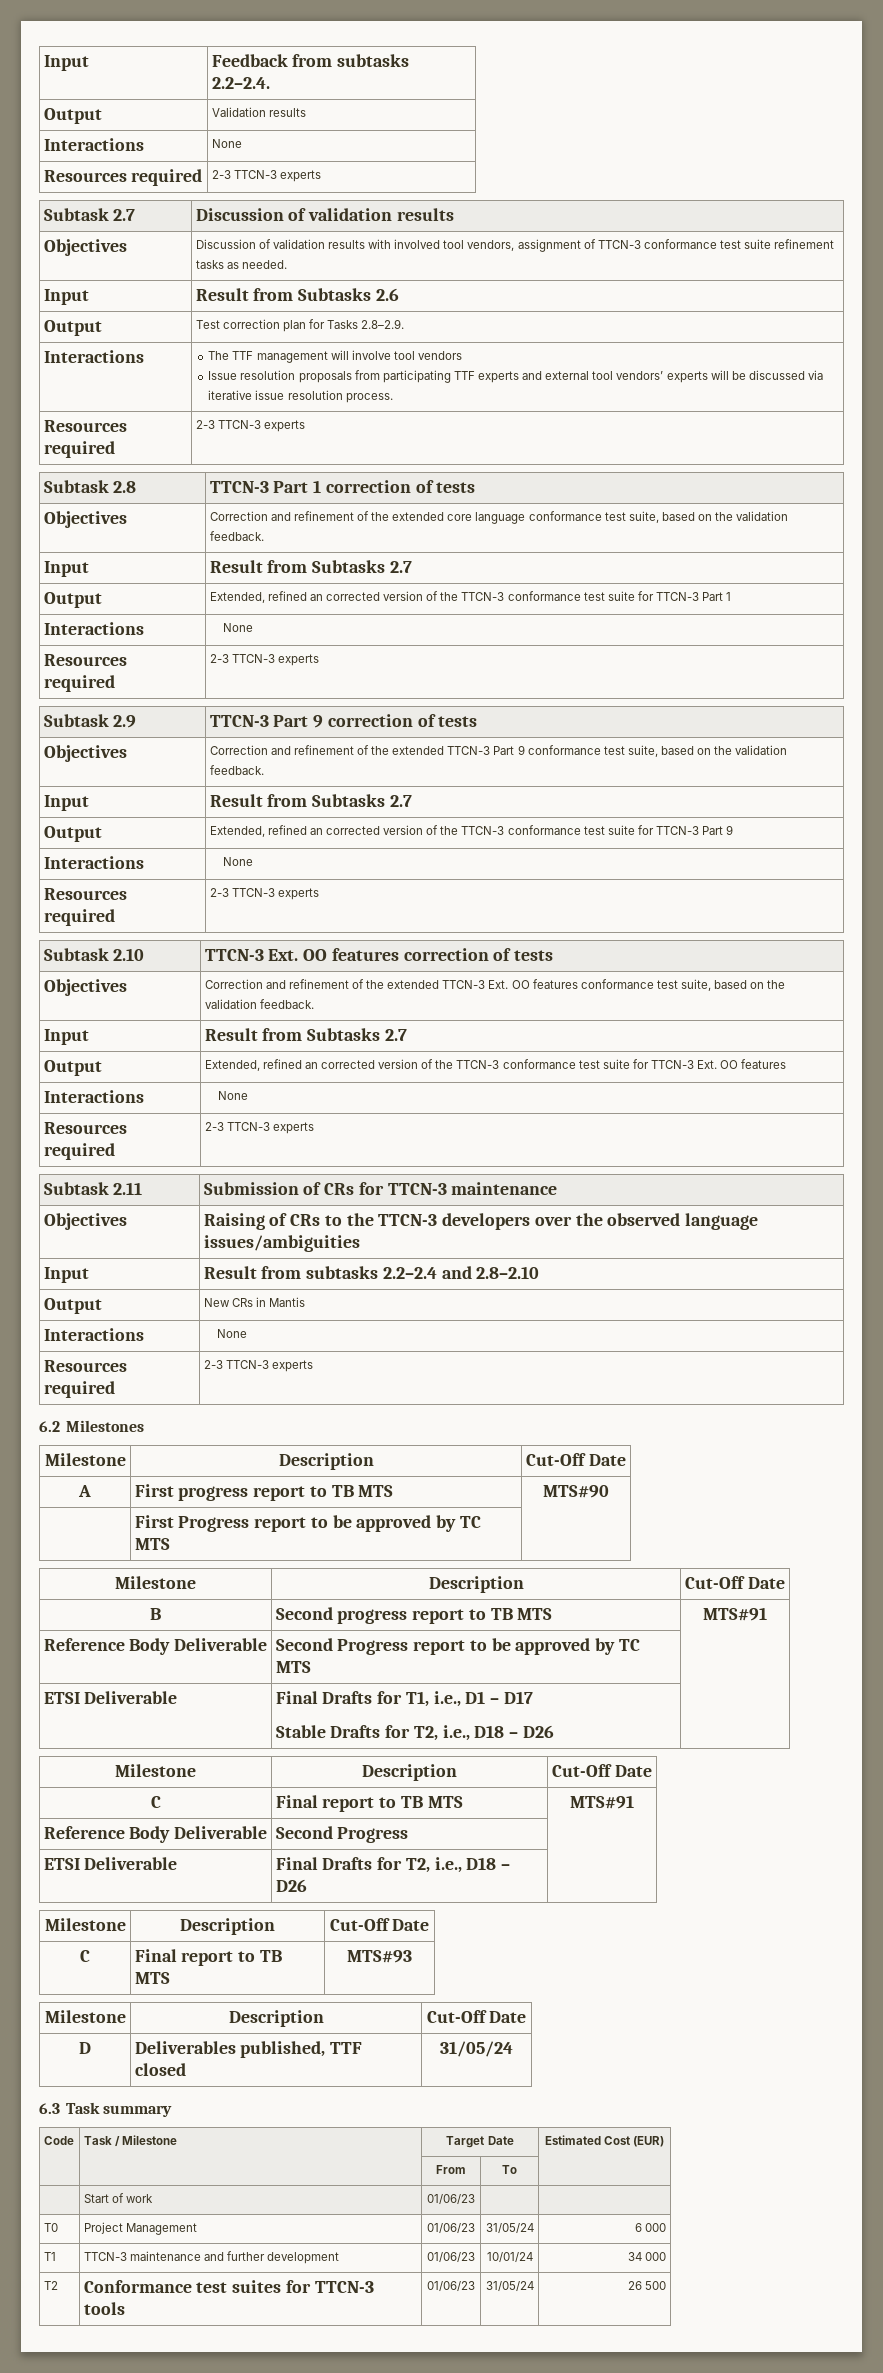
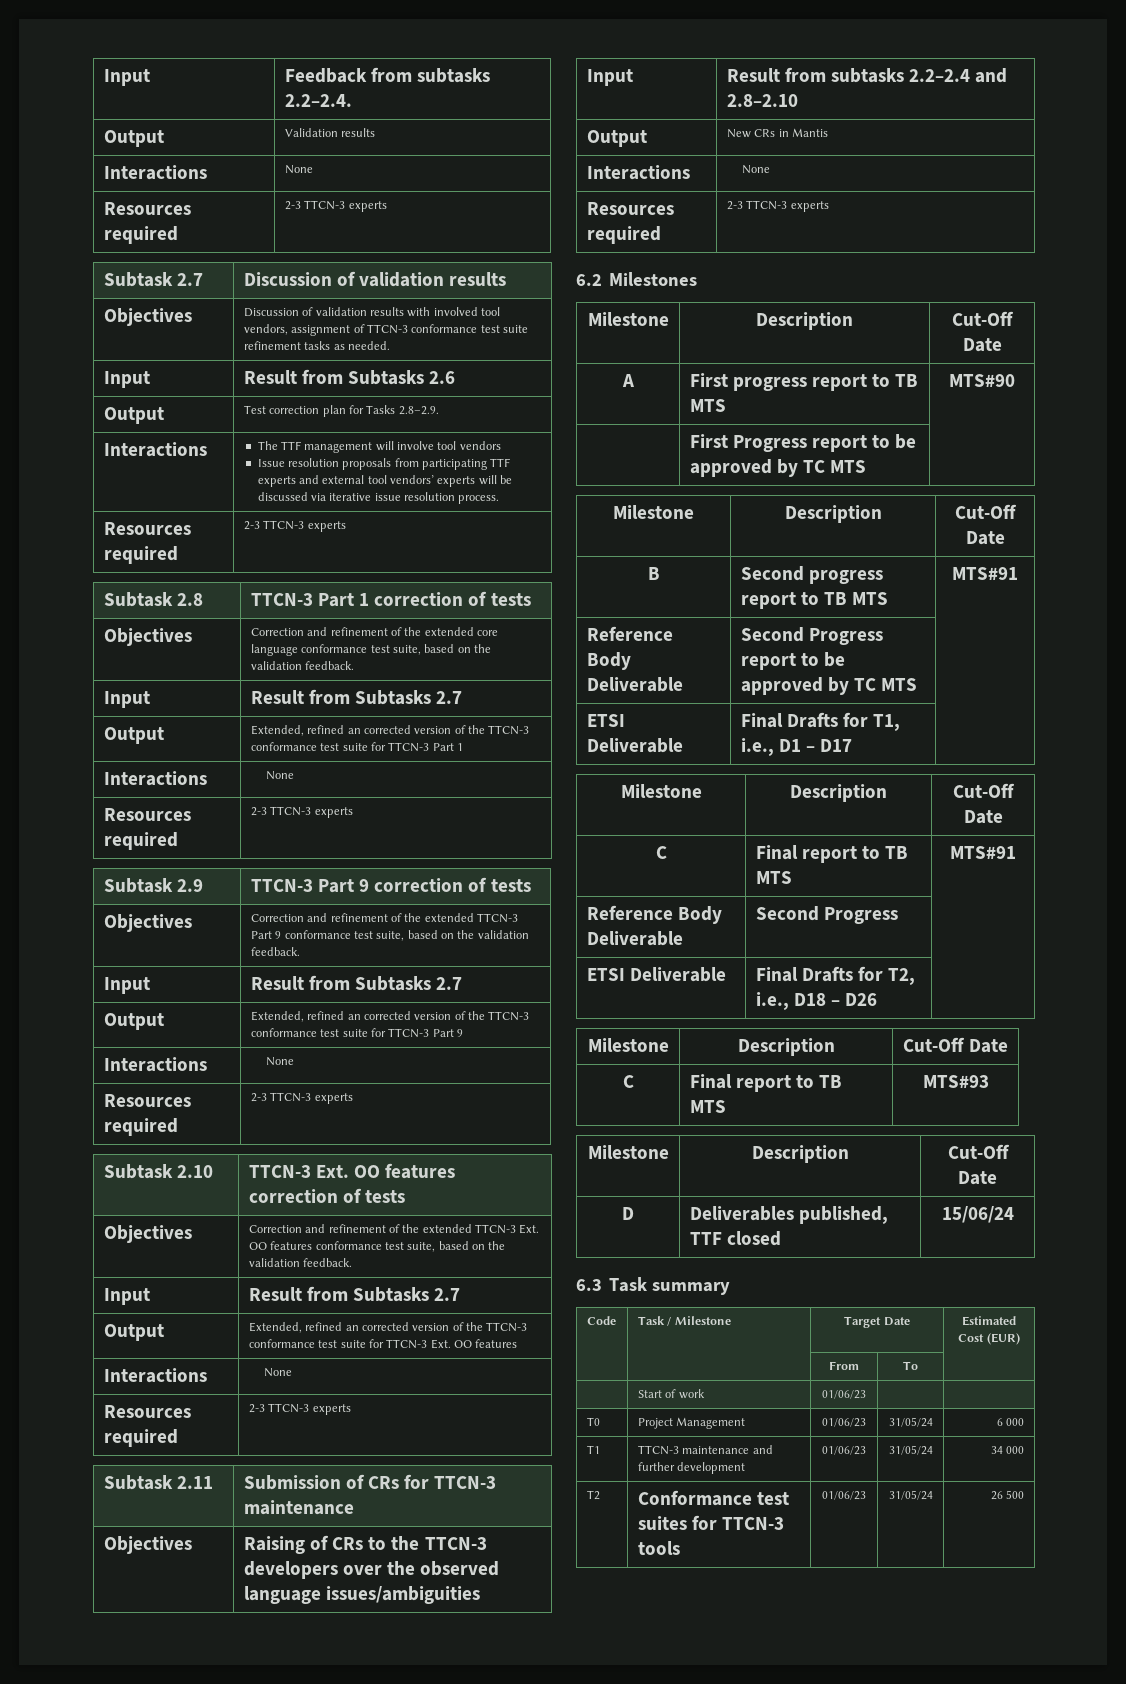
- ETSI Deliverable | Final Drafts for T1, i.e., D1 – D17
- Stable Drafts for T2, i.e., D18 – D26 |
+ ETSI Deliverable | Final Drafts for T1, i.e., D1 – D17 |
- D | Deliverables published, TTF closed | 31/05/24
+ D | Deliverables published, TTF closed | 15/06/24
- T1 | TTCN-3 maintenance and further development | 01/06/23 | 10/01/24 | 34 000
+ T1 | TTCN-3 maintenance and further development | 01/06/23 | 31/05/24 | 34 000

